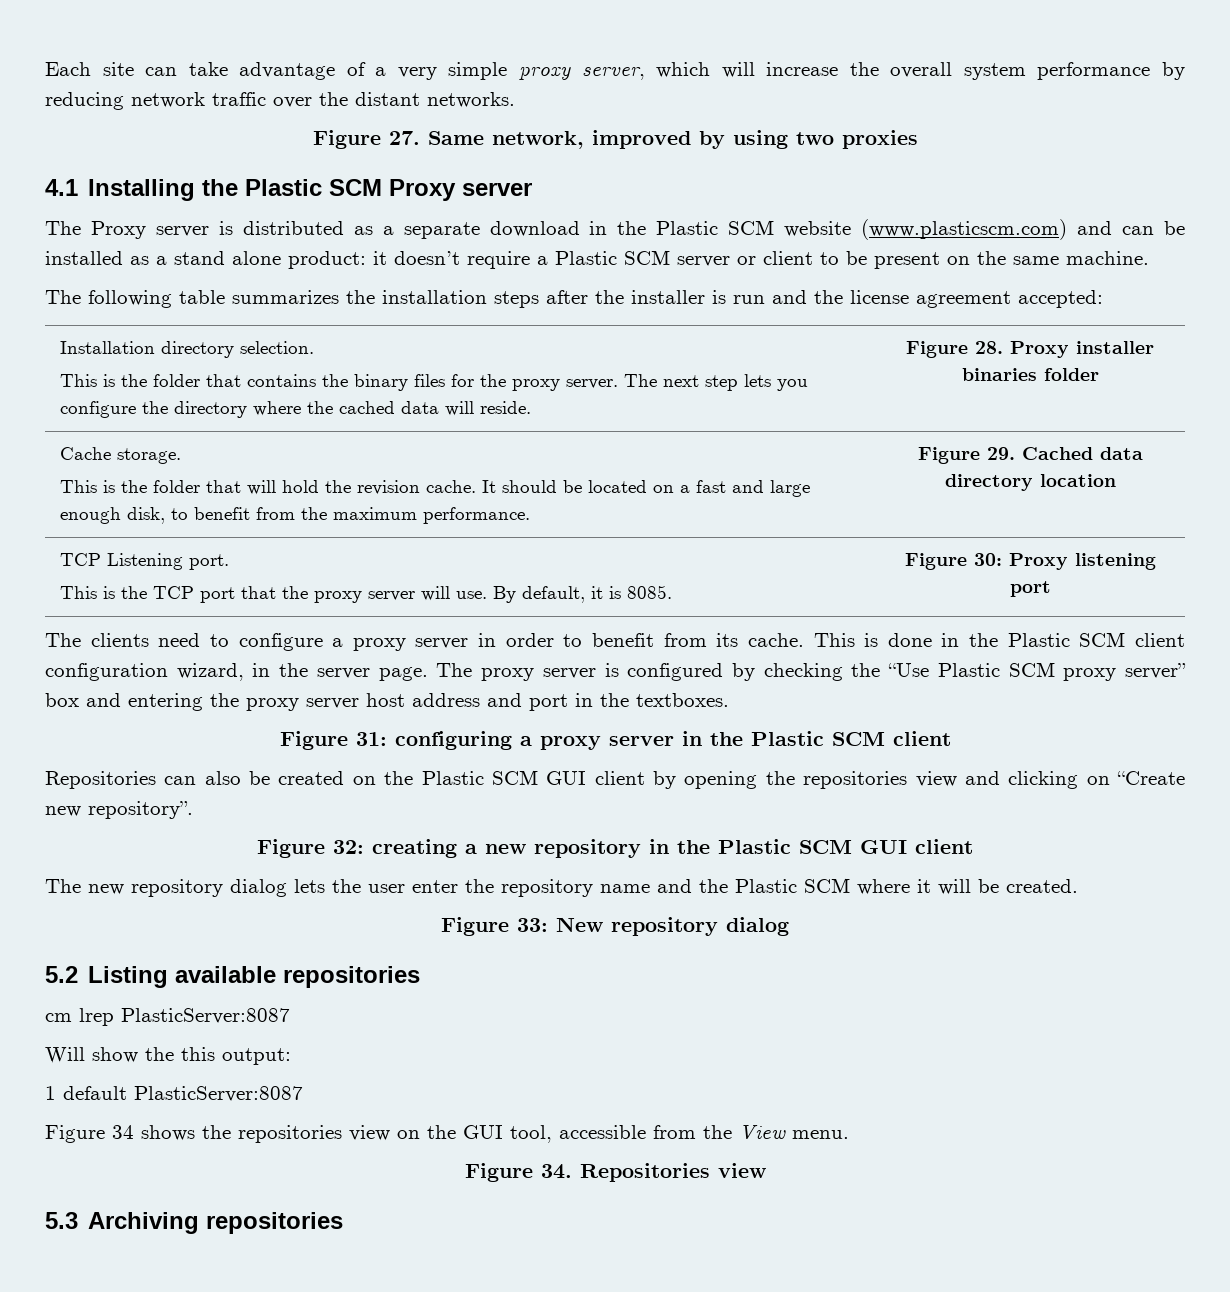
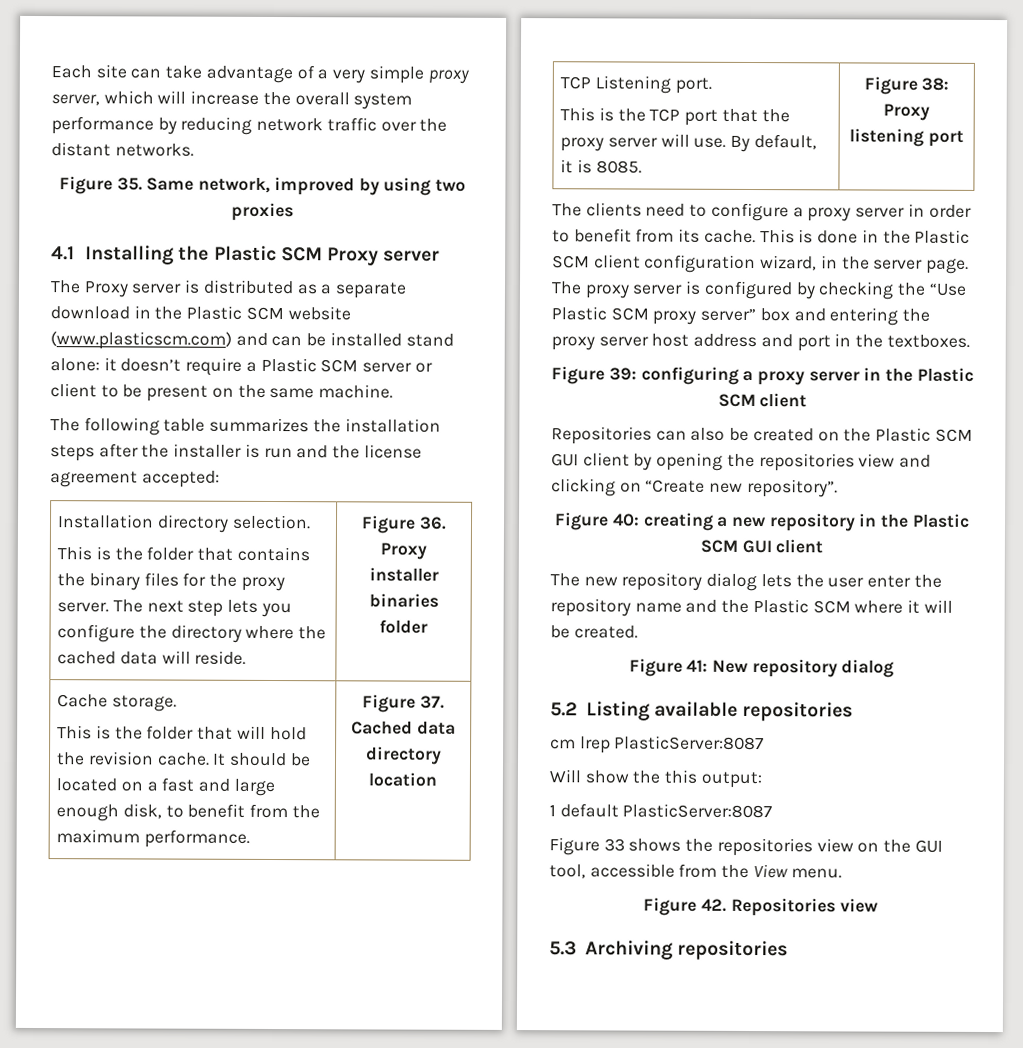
- Figure 27. Same network, improved by using two proxies
+ Figure 35. Same network, improved by using two proxies
- The Proxy server is distributed as a separate download in the Plastic SCM website (www.plasticscm.com) and can be installed as a stand alone product: it doesn’t require a Plastic SCM server or client to be present on the same machine.
+ The Proxy server is distributed as a separate download in the Plastic SCM website (www.plasticscm.com) and can be installed stand alone: it doesn’t require a Plastic SCM server or client to be present on the same machine.
  Installation directory selection.
- This is the folder that contains the binary files for the proxy server. The next step lets you configure the directory where the cached data will reside. | Figure 28. Proxy installer binaries folder
+ This is the folder that contains the binary files for the proxy server. The next step lets you configure the directory where the cached data will reside. | Figure 36. Proxy installer binaries folder
  Cache storage.
- This is the folder that will hold the revision cache. It should be located on a fast and large enough disk, to benefit from the maximum performance. | Figure 29. Cached data directory location
+ This is the folder that will hold the revision cache. It should be located on a fast and large enough disk, to benefit from the maximum performance. | Figure 37. Cached data directory location
  TCP Listening port.
- This is the TCP port that the proxy server will use. By default, it is 8085. | Figure 30: Proxy listening port
+ This is the TCP port that the proxy server will use. By default, it is 8085. | Figure 38: Proxy listening port
- Figure 31: configuring a proxy server in the Plastic SCM client
+ Figure 39: configuring a proxy server in the Plastic SCM client
- Figure 32: creating a new repository in the Plastic SCM GUI client
+ Figure 40: creating a new repository in the Plastic SCM GUI client
- Figure 33: New repository dialog
+ Figure 41: New repository dialog
- Figure 34 shows the repositories view on the GUI tool, accessible from the View menu.
+ Figure 33 shows the repositories view on the GUI tool, accessible from the View menu.
- Figure 34. Repositories view
+ Figure 42. Repositories view

